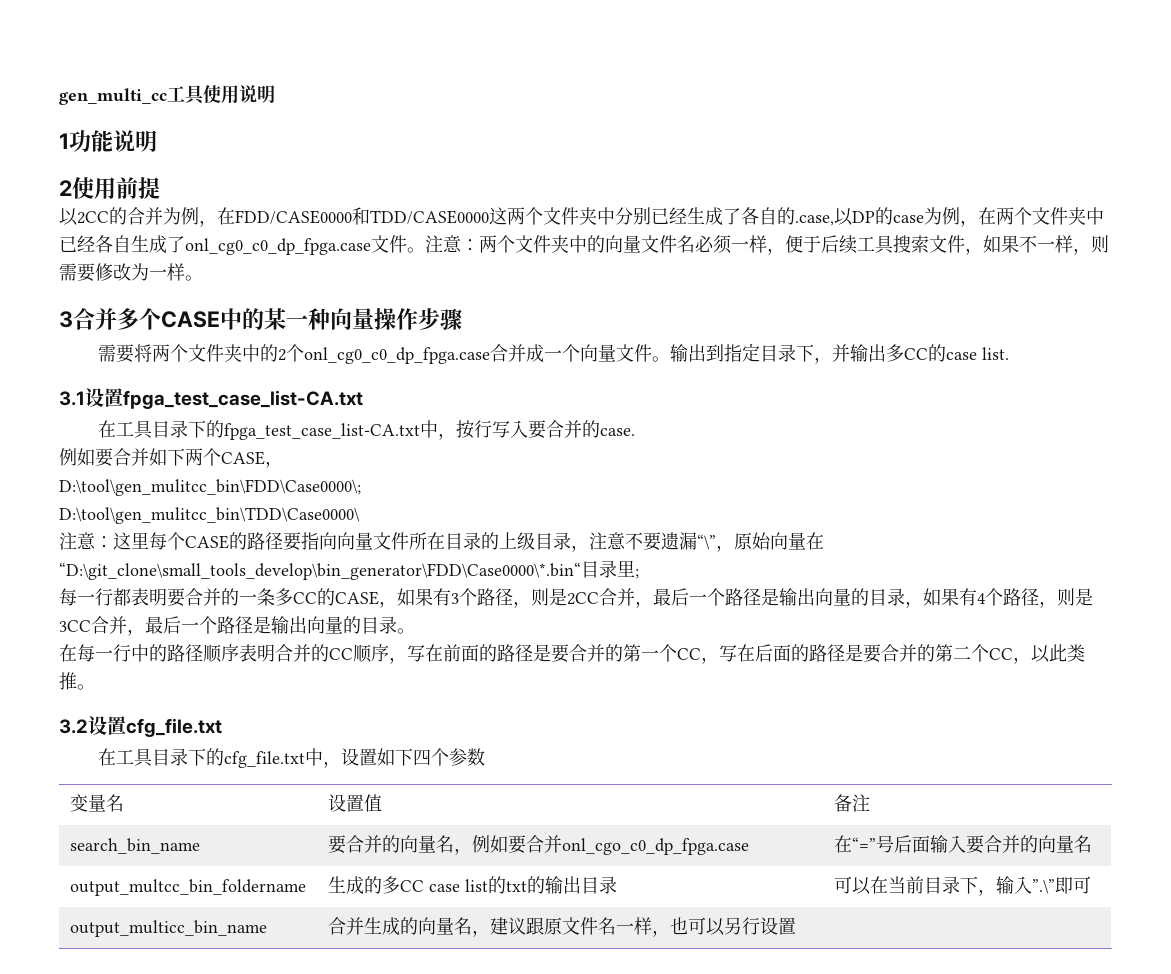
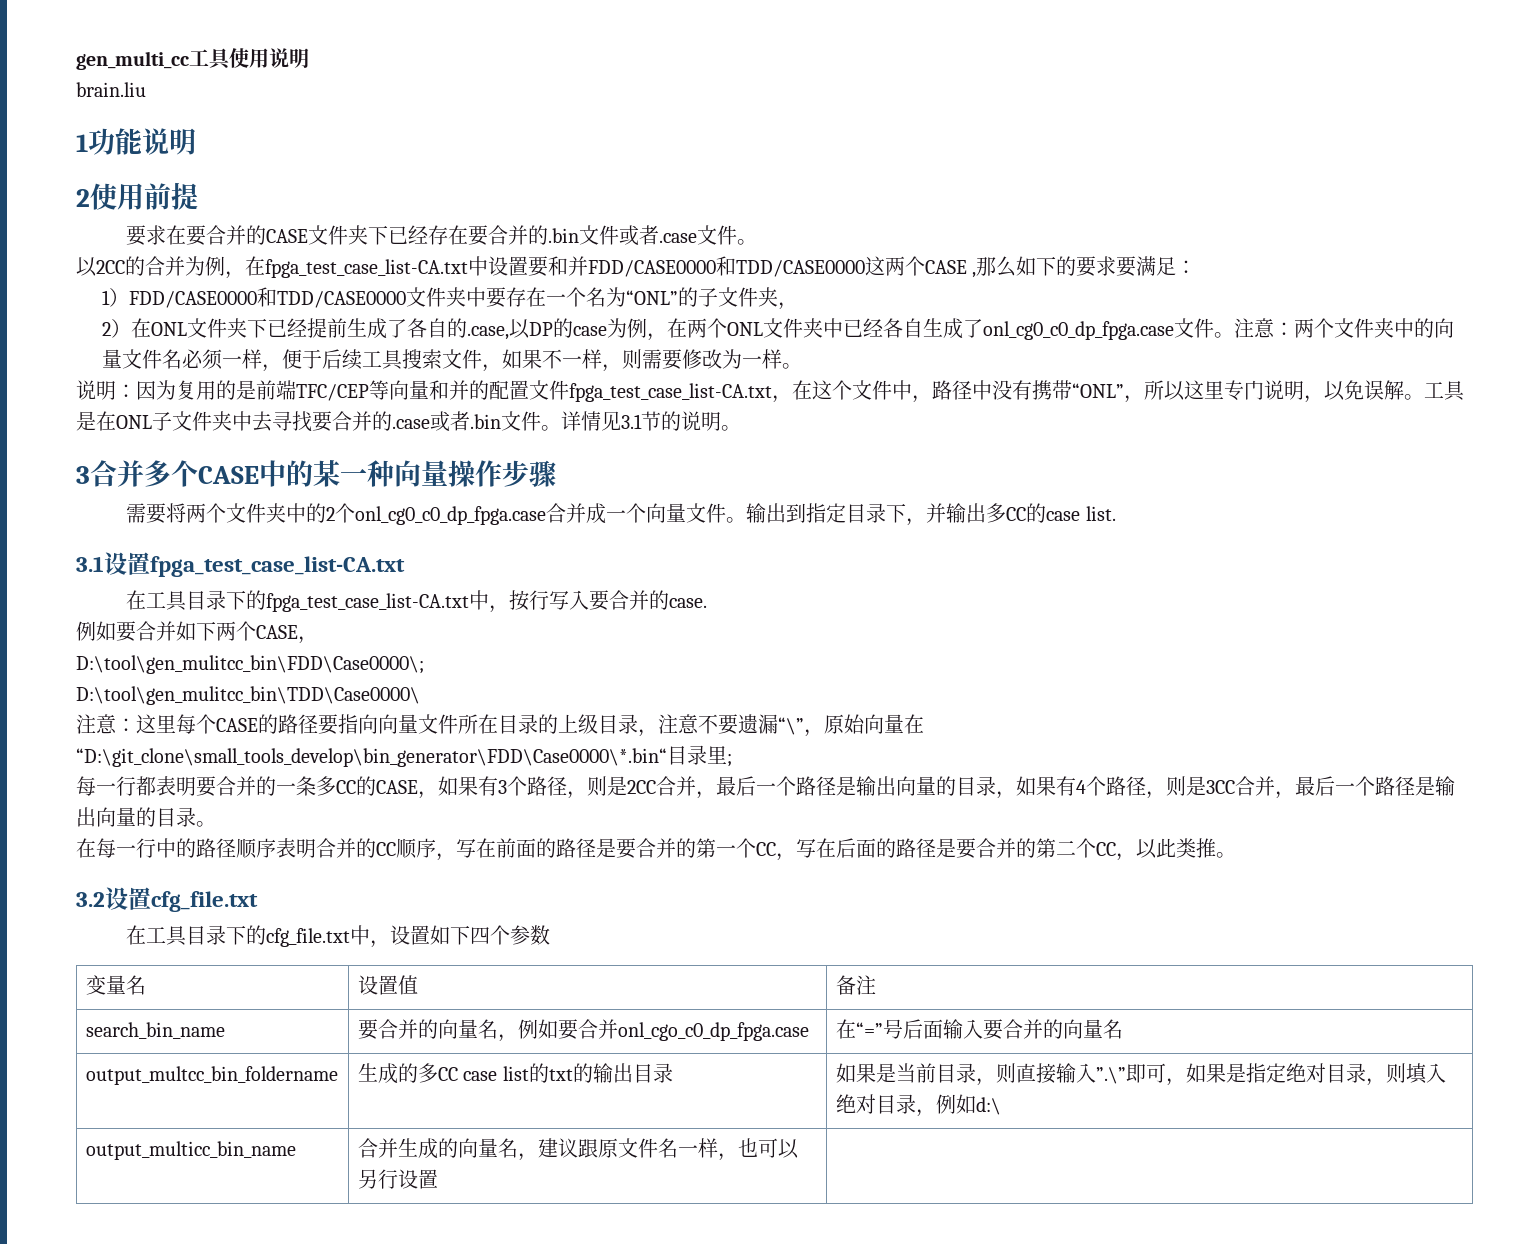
+ brain.liu
+ 要求在要合并的CASE文件夹下已经存在要合并的.bin文件或者.case文件。
- 以2CC的合并为例，在FDD/CASE0000和TDD/CASE0000这两个文件夹中分别已经生成了各自的.case,以DP的case为例，在两个文件夹中已经各自生成了onl_cg0_c0_dp_fpga.case文件。
+ 以2CC的合并为例，在fpga_test_case_list-CA.txt中设置要和并FDD/CASE0000和TDD/CASE0000这两个CASE ,那么如下的要求要满足：
+ 1）FDD/CASE0000和TDD/CASE0000文件夹中要存在一个名为“ONL”的子文件夹，
+ 2）在ONL文件夹下已经提前生成了各自的.case,以DP的case为例，在两个ONL文件夹中已经各自生成了onl_cg0_c0_dp_fpga.case文件。
+ 说明：因为复用的是前端TFC/CEP等向量和并的配置文件fpga_test_case_list-CA.txt，在这个文件中，路径中没有携带“ONL”，所以这里专门说明，以免误解。工具是在ONL子文件夹中去寻找要合并的.case或者.bin文件。详情见3.1节的说明。
- output_multcc_bin_foldername | 生成的多CC case list的txt的输出目录 | 可以在当前目录下，输入”.\”即可
+ output_multcc_bin_foldername | 生成的多CC case list的txt的输出目录 | 如果是当前目录，则直接输入”.\”即可，如果是指定绝对目录，则填入绝对目录，例如d:\

